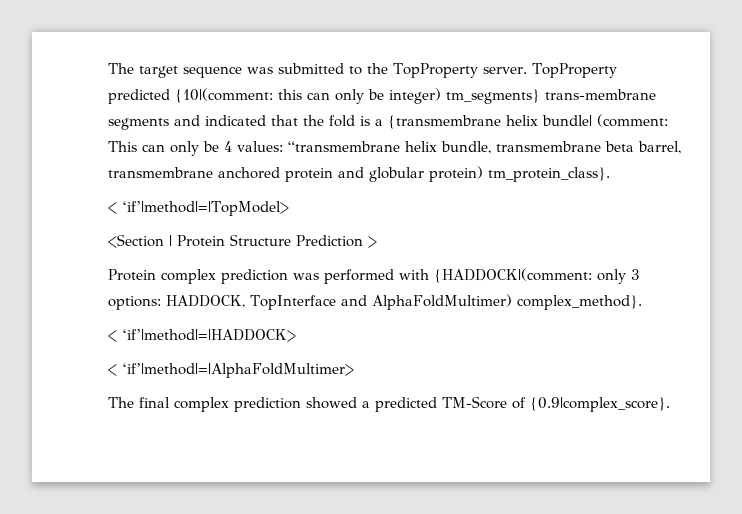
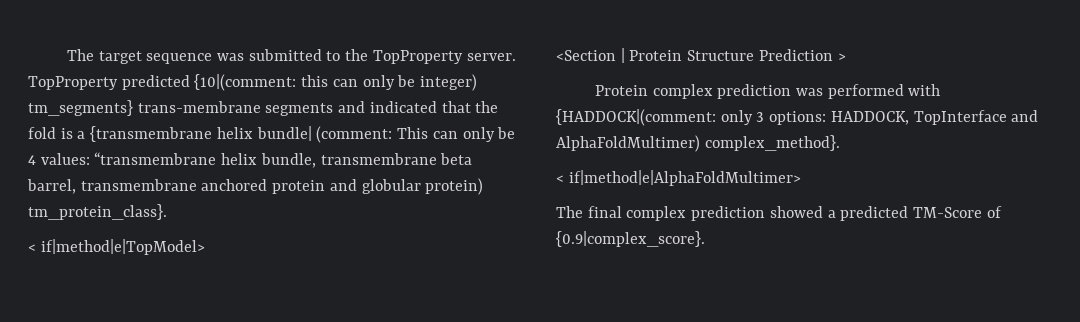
- < ‘if’|method|=|TopModel>
+ < if|method|e|TopModel>
- < ‘if’|method|=|HADDOCK>
- < ‘if’|method|=|AlphaFoldMultimer>
+ < if|method|e|AlphaFoldMultimer>

